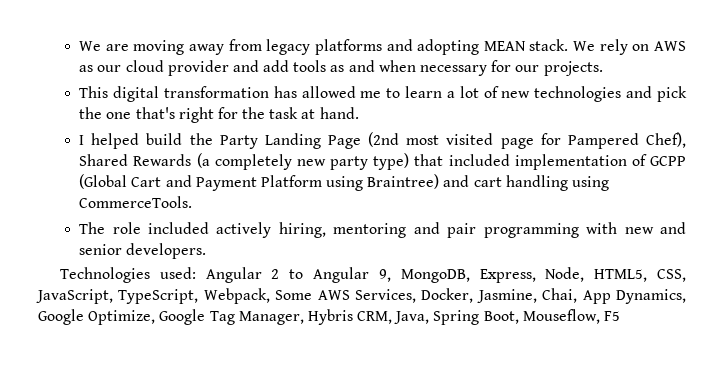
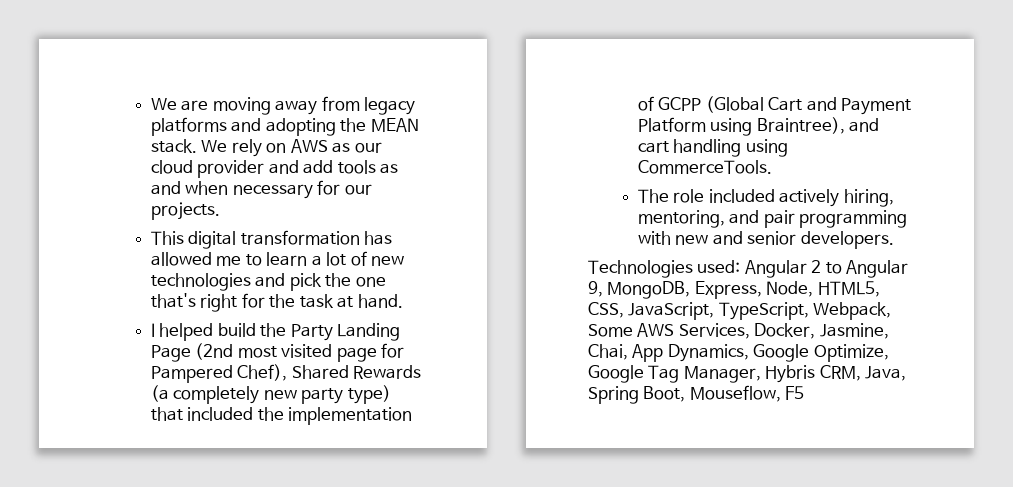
- We are moving away from legacy platforms and adopting MEAN stack.
+ We are moving away from legacy platforms and adopting the MEAN stack.
- I helped build the Party Landing Page (2nd most visited page for Pampered Chef), Shared Rewards (a completely new party type) that included implementation of GCPP (Global Cart and Payment Platform using Braintree) and cart handling using CommerceTools.
+ I helped build the Party Landing Page (2nd most visited page for Pampered Chef), Shared Rewards (a completely new party type) that included the implementation of GCPP (Global Cart and Payment Platform using Braintree), and cart handling using CommerceTools.
- The role included actively hiring, mentoring and pair programming with new and senior developers.
+ The role included actively hiring, mentoring, and pair programming with new and senior developers.

